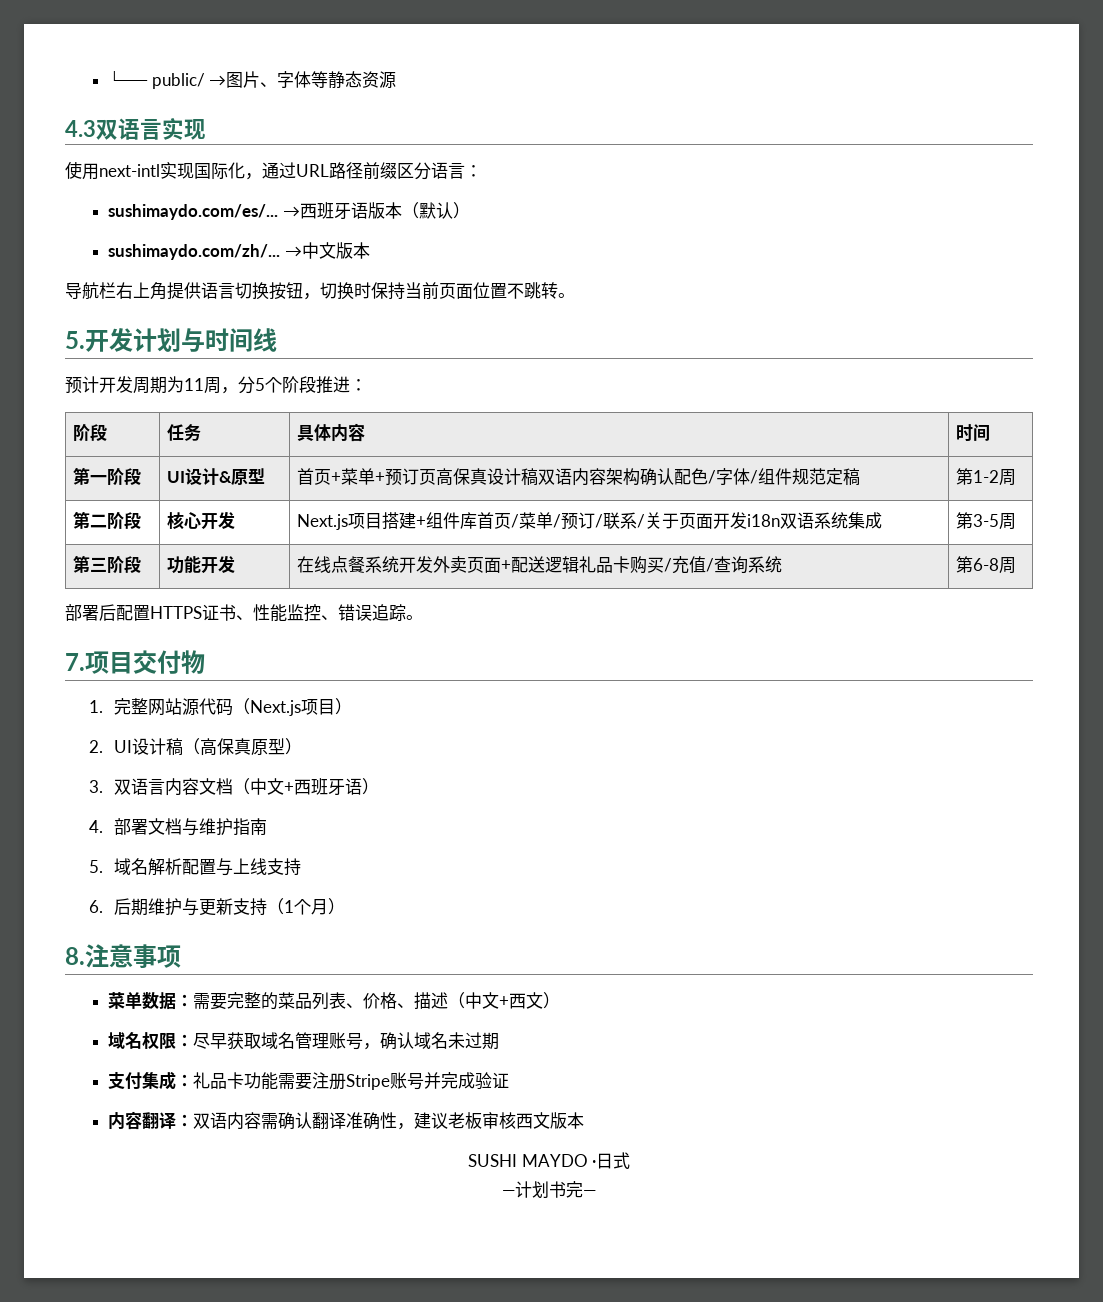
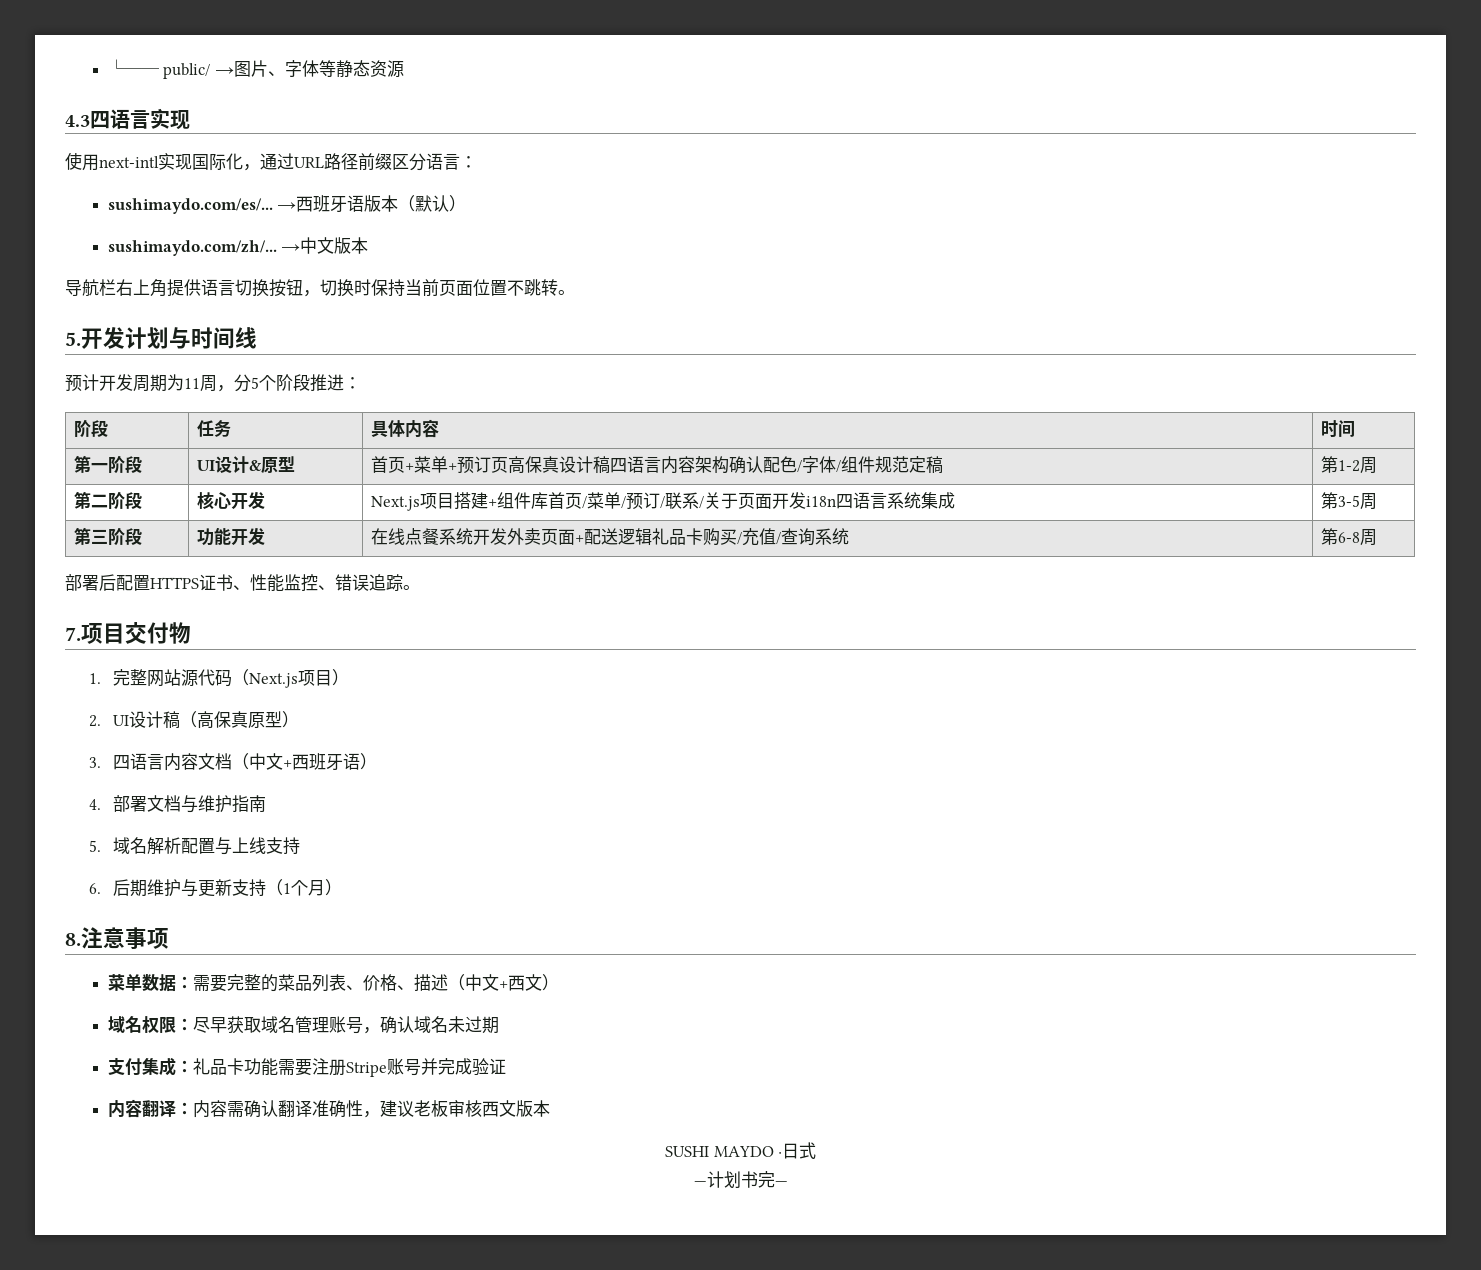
- 4.3双语言实现
+ 4.3四语言实现
- 第一阶段 | UI设计&原型 | 首页+菜单+预订页高保真设计稿双语内容架构确认配色/字体/组件规范定稿 | 第1-2周
+ 第一阶段 | UI设计&原型 | 首页+菜单+预订页高保真设计稿四语言内容架构确认配色/字体/组件规范定稿 | 第1-2周
- 第二阶段 | 核心开发 | Next.js项目搭建+组件库首页/菜单/预订/联系/关于页面开发i18n双语系统集成 | 第3-5周
+ 第二阶段 | 核心开发 | Next.js项目搭建+组件库首页/菜单/预订/联系/关于页面开发i18n四语言系统集成 | 第3-5周
- 3.双语言内容文档（中文+西班牙语）
+ 3.四语言内容文档（中文+西班牙语）
- 内容翻译：双语内容需确认翻译准确性，建议老板审核西文版本
+ 内容翻译：内容需确认翻译准确性，建议老板审核西文版本

